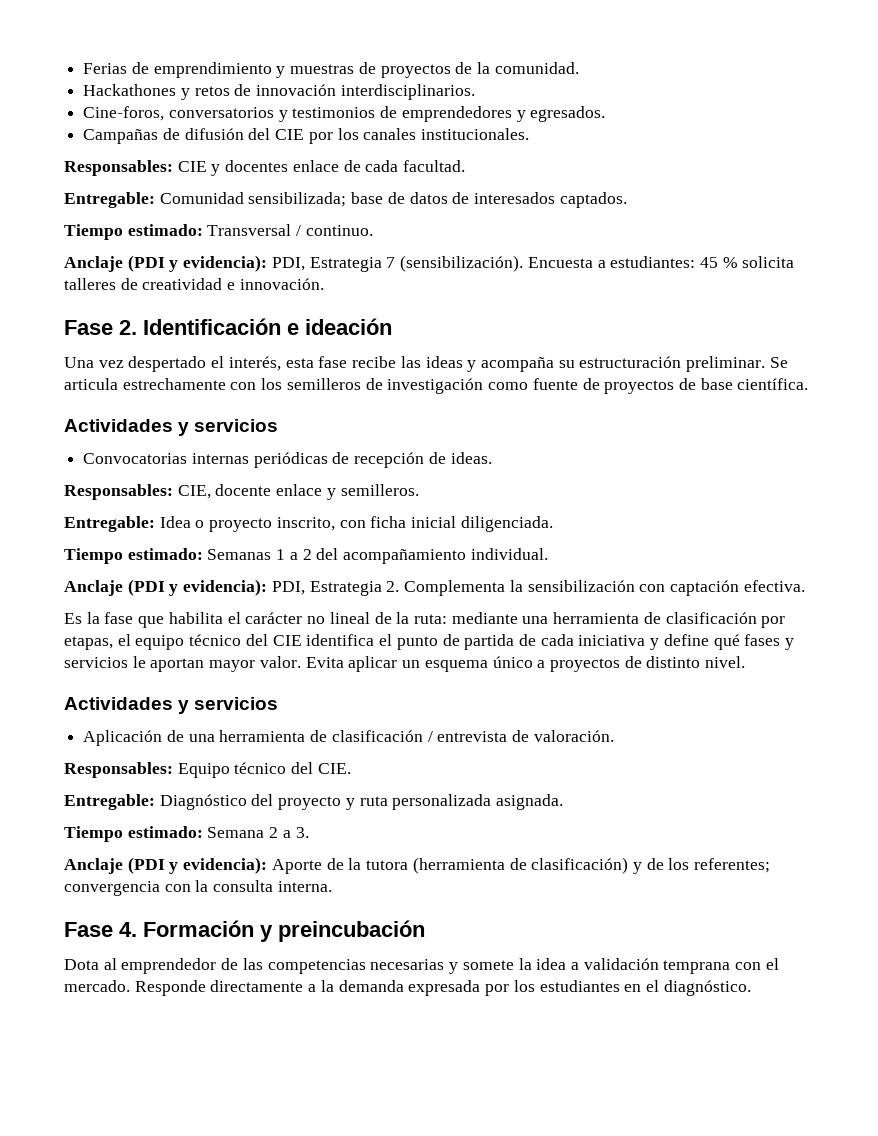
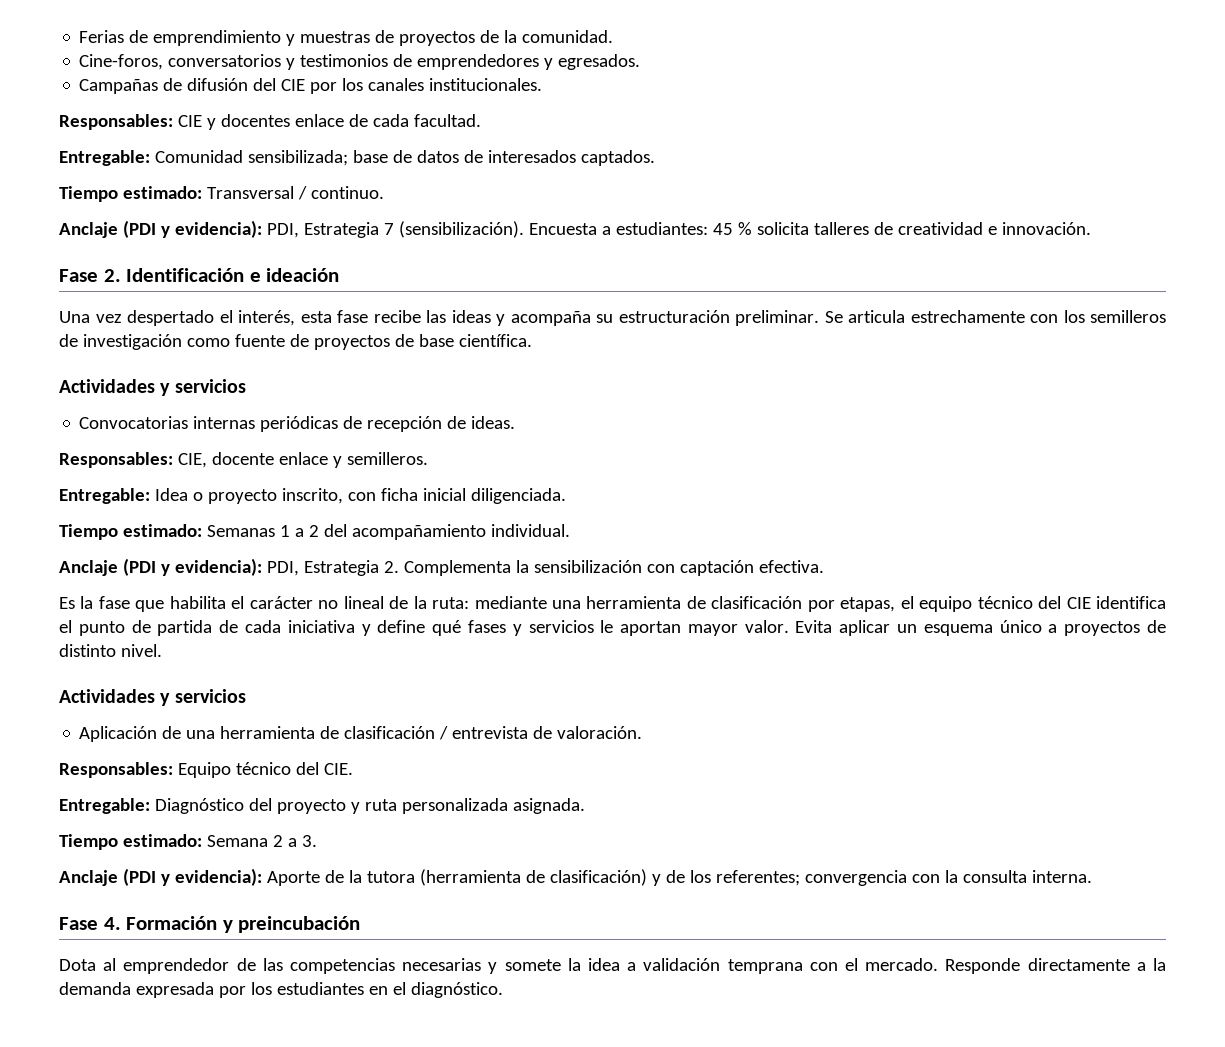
- Hackathones y retos de innovación interdisciplinarios.

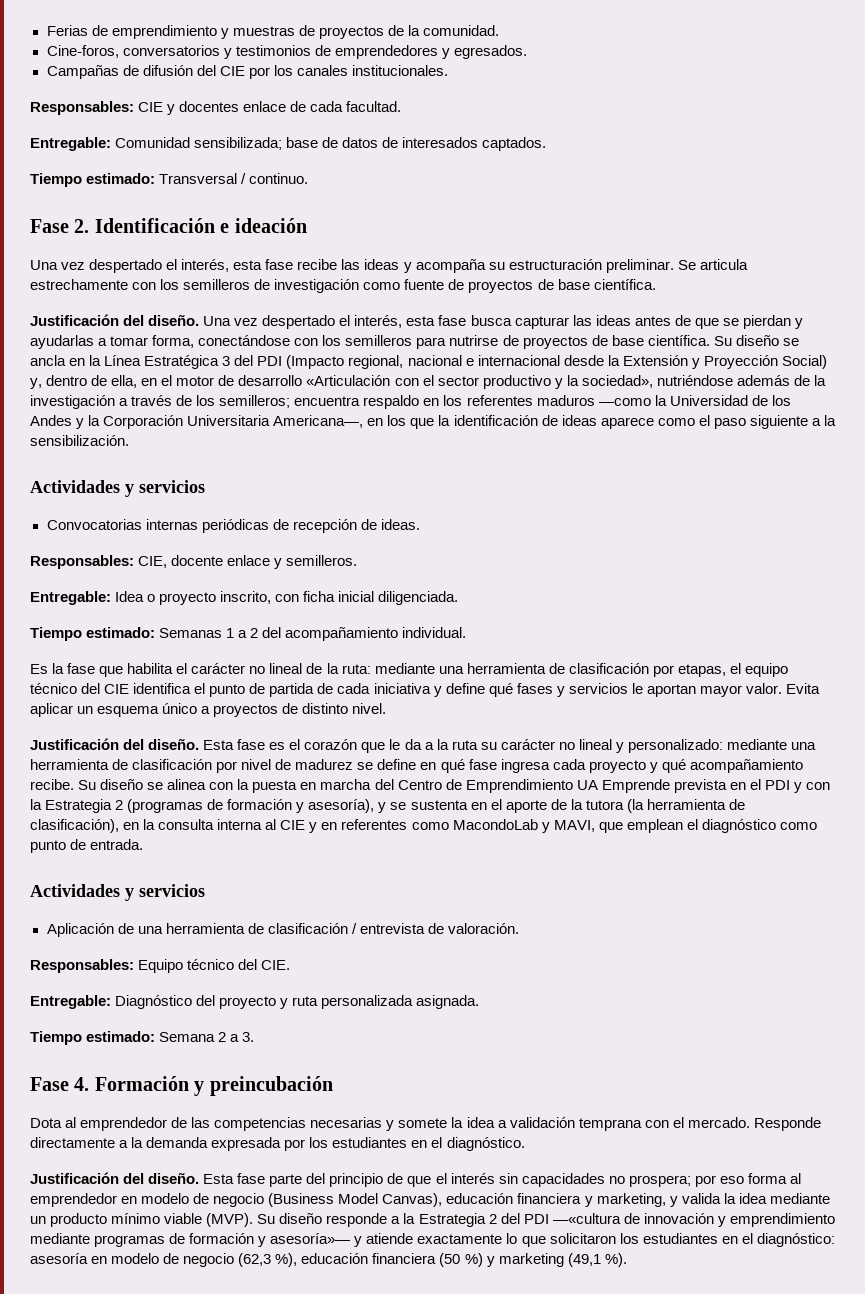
- Anclaje (PDI y evidencia): PDI, Estrategia 7 (sensibilización). Encuesta a estudiantes: 45 % solicita talleres de creatividad e innovación.
+ Justificación del diseño. Una vez despertado el interés, esta fase busca capturar las ideas antes de que se pierdan y ayudarlas a tomar forma, conectándose con los semilleros para nutrirse de proyectos de base científica. Su diseño se ancla en la Línea Estratégica 3 del PDI (Impacto regional, nacional e internacional desde la Extensión y Proyección Social) y, dentro de ella, en el motor de desarrollo «Articulación con el sector productivo y la sociedad», nutriéndose además de la investigación a través de los semilleros; encuentra respaldo en los referentes maduros —como la Universidad de los Andes y la Corporación Universitaria Americana—, en los que la identificación de ideas aparece como el paso siguiente a la sensibilización.
- Anclaje (PDI y evidencia): PDI, Estrategia 2. Complementa la sensibilización con captación efectiva.
+ Justificación del diseño. Esta fase es el corazón que le da a la ruta su carácter no lineal y personalizado: mediante una herramienta de clasificación por nivel de madurez se define en qué fase ingresa cada proyecto y qué acompañamiento recibe. Su diseño se alinea con la puesta en marcha del Centro de Emprendimiento UA Emprende prevista en el PDI y con la Estrategia 2 (programas de formación y asesoría), y se sustenta en el aporte de la tutora (la herramienta de clasificación), en la consulta interna al CIE y en referentes como MacondoLab y MAVI, que emplean el diagnóstico como punto de entrada.
- Anclaje (PDI y evidencia): Aporte de la tutora (herramienta de clasificación) y de los referentes; convergencia con la consulta interna.
+ Justificación del diseño. Esta fase parte del principio de que el interés sin capacidades no prospera; por eso forma al emprendedor en modelo de negocio (Business Model Canvas), educación financiera y marketing, y valida la idea mediante un producto mínimo viable (MVP). Su diseño responde a la Estrategia 2 del PDI —«cultura de innovación y emprendimiento mediante programas de formación y asesoría»— y atiende exactamente lo que solicitaron los estudiantes en el diagnóstico: asesoría en modelo de negocio (62,3 %), educación financiera (50 %) y marketing (49,1 %).

